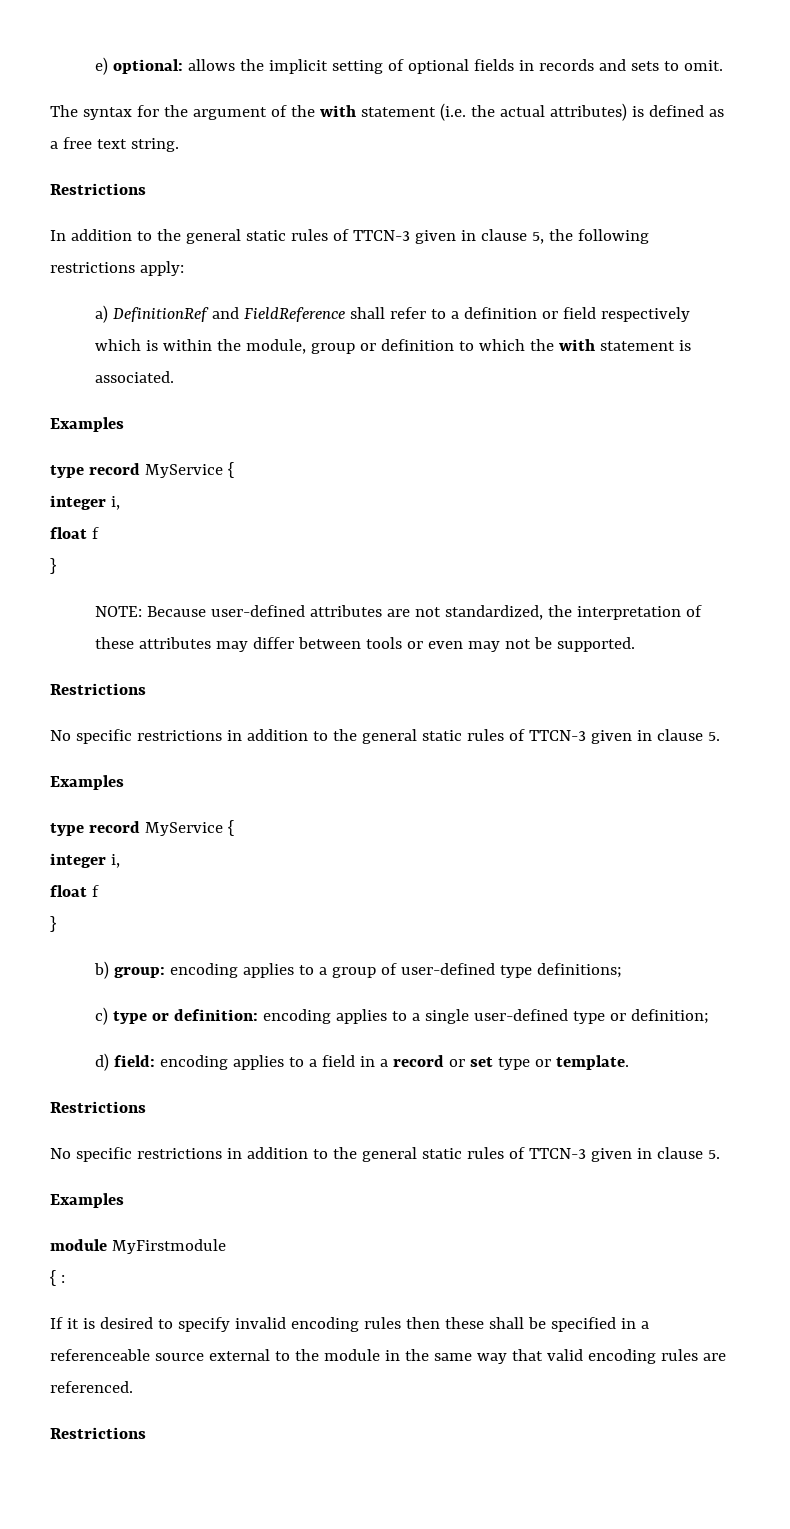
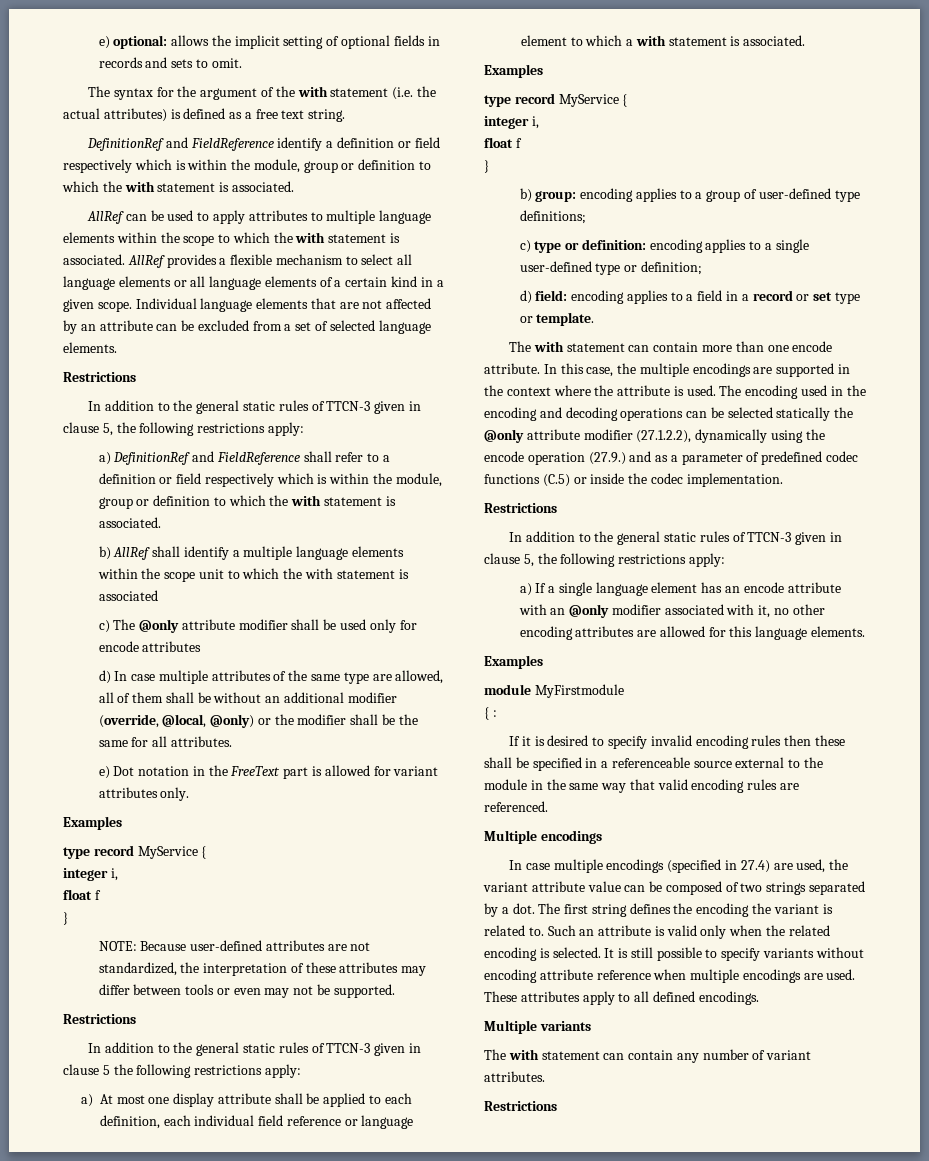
+ DefinitionRef and FieldReference identify a definition or field respectively which is within the module, group or definition to which the with statement is associated.
+ AllRef can be used to apply attributes to multiple language elements within the scope to which the with statement is associated. AllRef provides a flexible mechanism to select all language elements or all language elements of a certain kind in a given scope. Individual language elements that are not affected by an attribute can be excluded from a set of selected language elements.
+ b) AllRef shall identify a multiple language elements within the scope unit to which the with statement is associated
+ c) The @only attribute modifier shall be used only for encode attributes
+ d) In case multiple attributes of the same type are allowed, all of them shall be without an additional modifier (override, @local, @only) or the modifier shall be the same for all attributes.
+ e) Dot notation in the FreeText part is allowed for variant attributes only.
  NOTE: Because user-defined attributes are not standardized, the interpretation of these attributes may differ between tools or even may not be supported.
  Restrictions
- No specific restrictions in addition to the general static rules of TTCN-3 given in clause 5.
+ In addition to the general static rules of TTCN-3 given in clause 5 the following restrictions apply:
+ a) At most one display attribute shall be applied to each definition, each individual field reference or language element to which a with statement is associated.
  d) field: encoding applies to a field in a record or set type or template.
+ The with statement can contain more than one encode attribute. In this case, the multiple encodings are supported in the context where the attribute is used. The encoding used in the encoding and decoding operations can be selected statically the @only attribute modifier (27.1.2.2), dynamically using the encode operation (27.9.) and as a parameter of predefined codec functions (C.5) or inside the codec implementation.
  Restrictions
- No specific restrictions in addition to the general static rules of TTCN-3 given in clause 5.
+ In addition to the general static rules of TTCN-3 given in clause 5, the following restrictions apply:
+ a) If a single language element has an encode attribute with an @only modifier associated with it, no other encoding attributes are allowed for this language elements.
+ Multiple encodings
+ In case multiple encodings (specified in 27.4) are used, the variant attribute value can be composed of two strings separated by a dot. The first string defines the encoding the variant is related to. Such an attribute is valid only when the related encoding is selected. It is still possible to specify variants without encoding attribute reference when multiple encodings are used. These attributes apply to all defined encodings.
+ Multiple variants
+ The with statement can contain any number of variant attributes.

